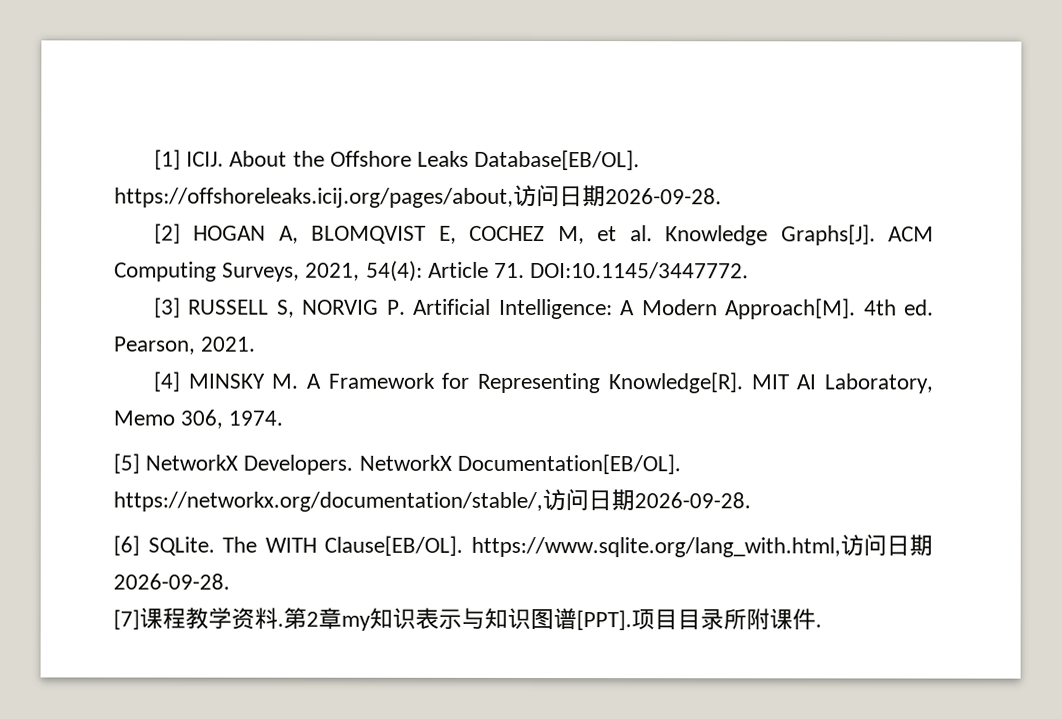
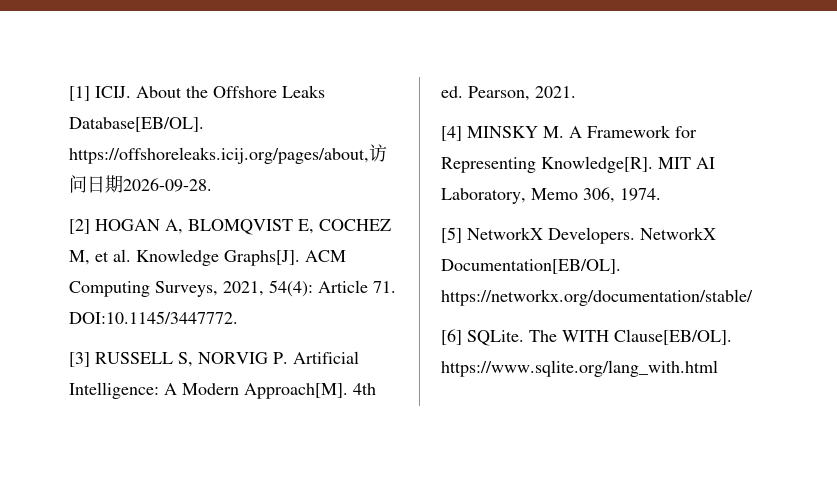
- NetworkX Documentation[EB/OL]. https://networkx.org/documentation/stable/,访问日期2026-09-28.
+ NetworkX Documentation[EB/OL]. https://networkx.org/documentation/stable/
- The WITH Clause[EB/OL]. https://www.sqlite.org/lang_with.html,访问日期2026-09-28.
- [7]课程教学资料.第2章my知识表示与知识图谱[PPT].项目目录所附课件.
+ The WITH Clause[EB/OL]. https://www.sqlite.org/lang_with.html

